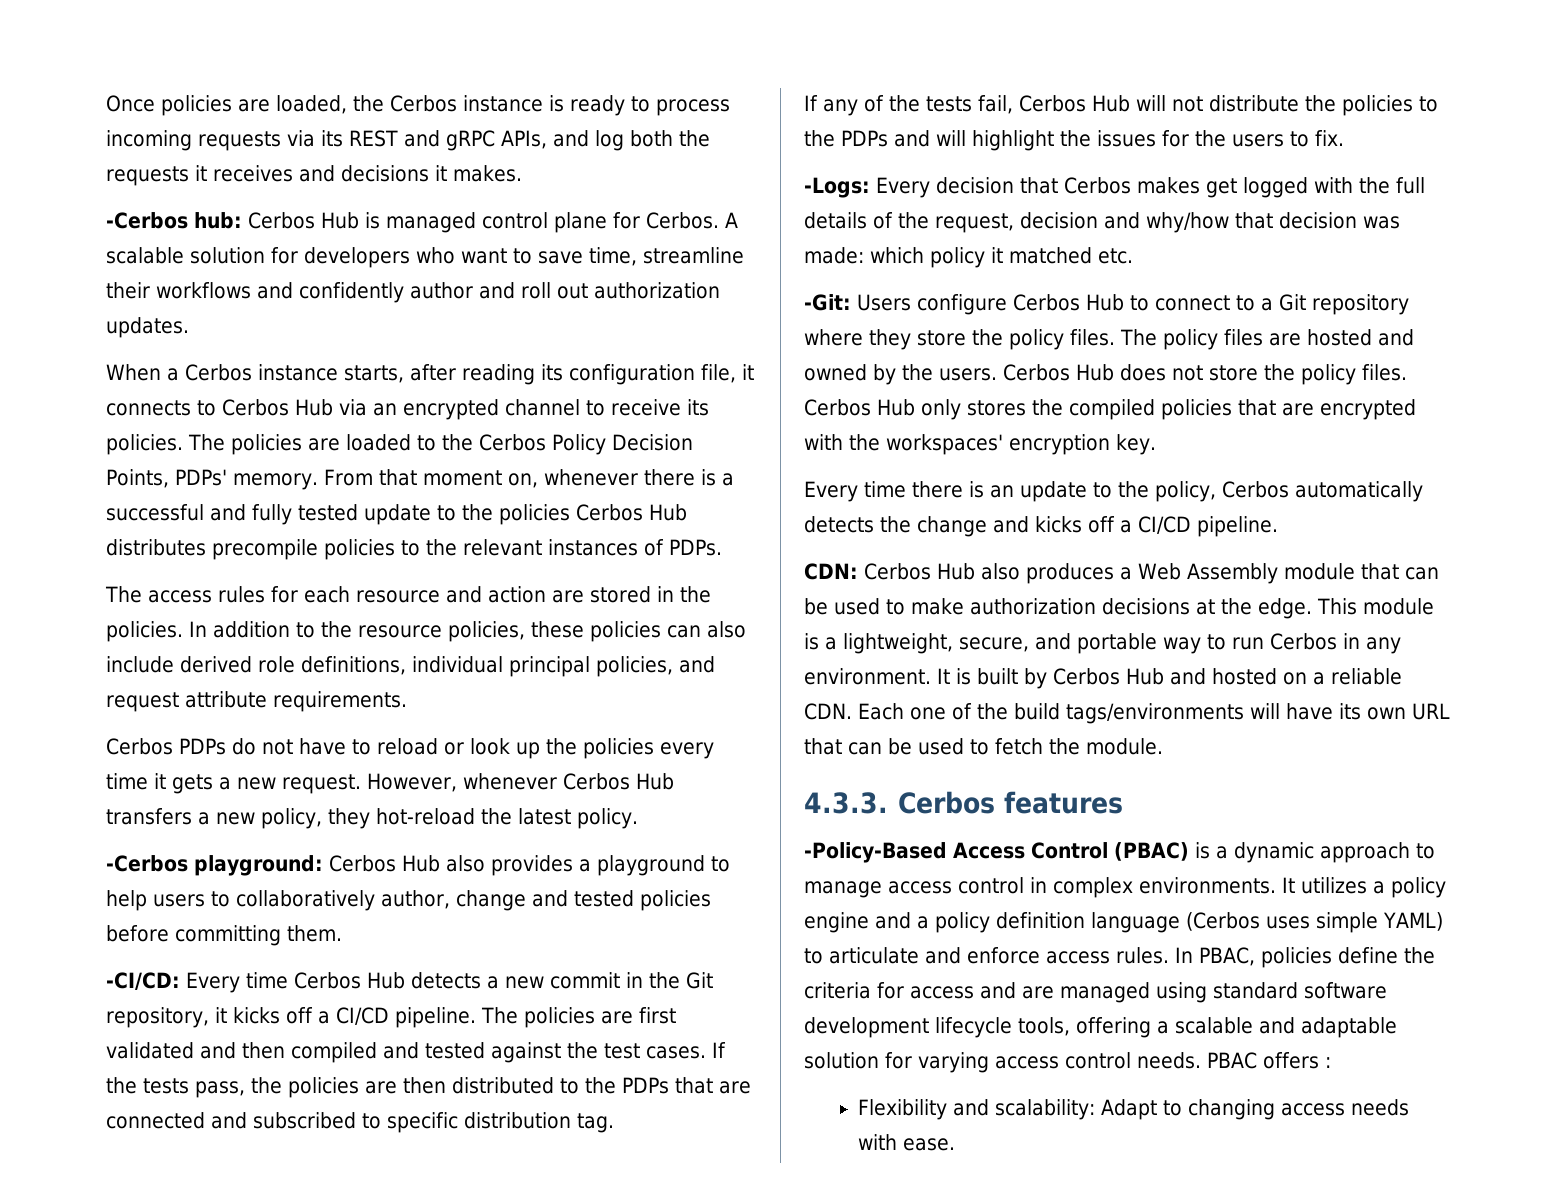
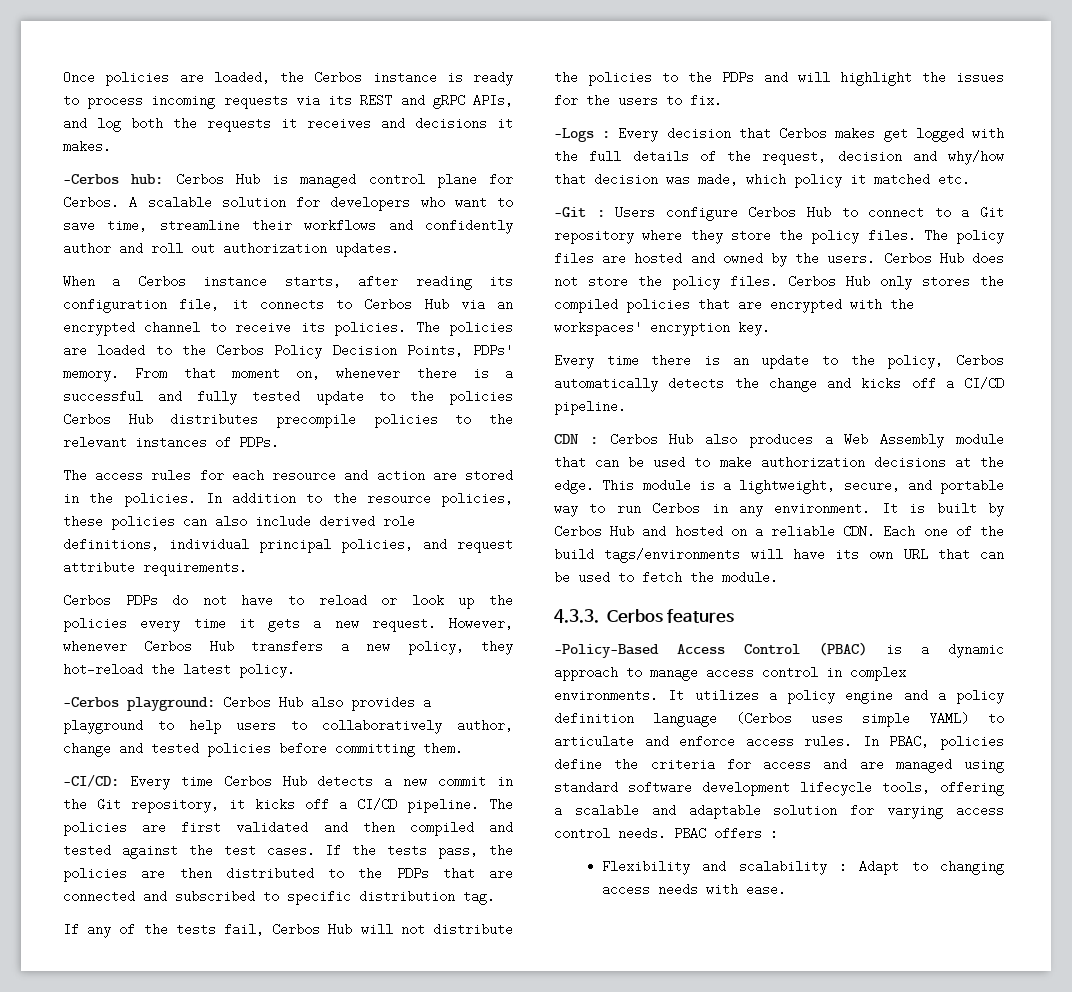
- -Logs: Every decision that Cerbos makes get logged with the full details of the request, decision and why/how that decision was made: which policy it matched etc.
+ -Logs : Every decision that Cerbos makes get logged with the full details of the request, decision and why/how that decision was made, which policy it matched etc.
- -Git: Users configure Cerbos Hub to connect to a Git repository where they store the policy files.
+ -Git : Users configure Cerbos Hub to connect to a Git repository where they store the policy files.
- CDN: Cerbos Hub also produces a Web Assembly module that can be used to make authorization decisions at the edge.
+ CDN : Cerbos Hub also produces a Web Assembly module that can be used to make authorization decisions at the edge.
- Flexibility and scalability: Adapt to changing access needs with ease.
+ Flexibility and scalability : Adapt to changing access needs with ease.

